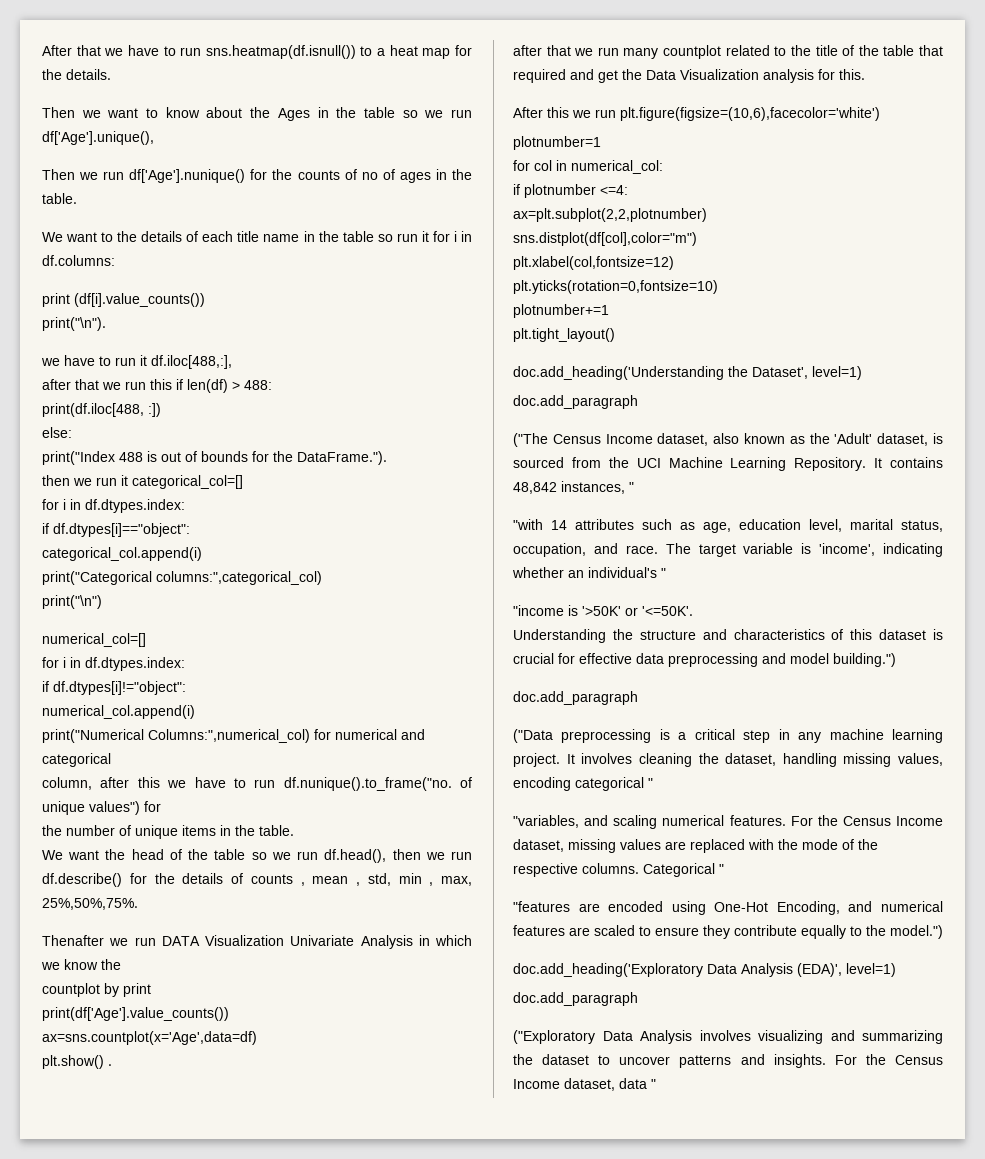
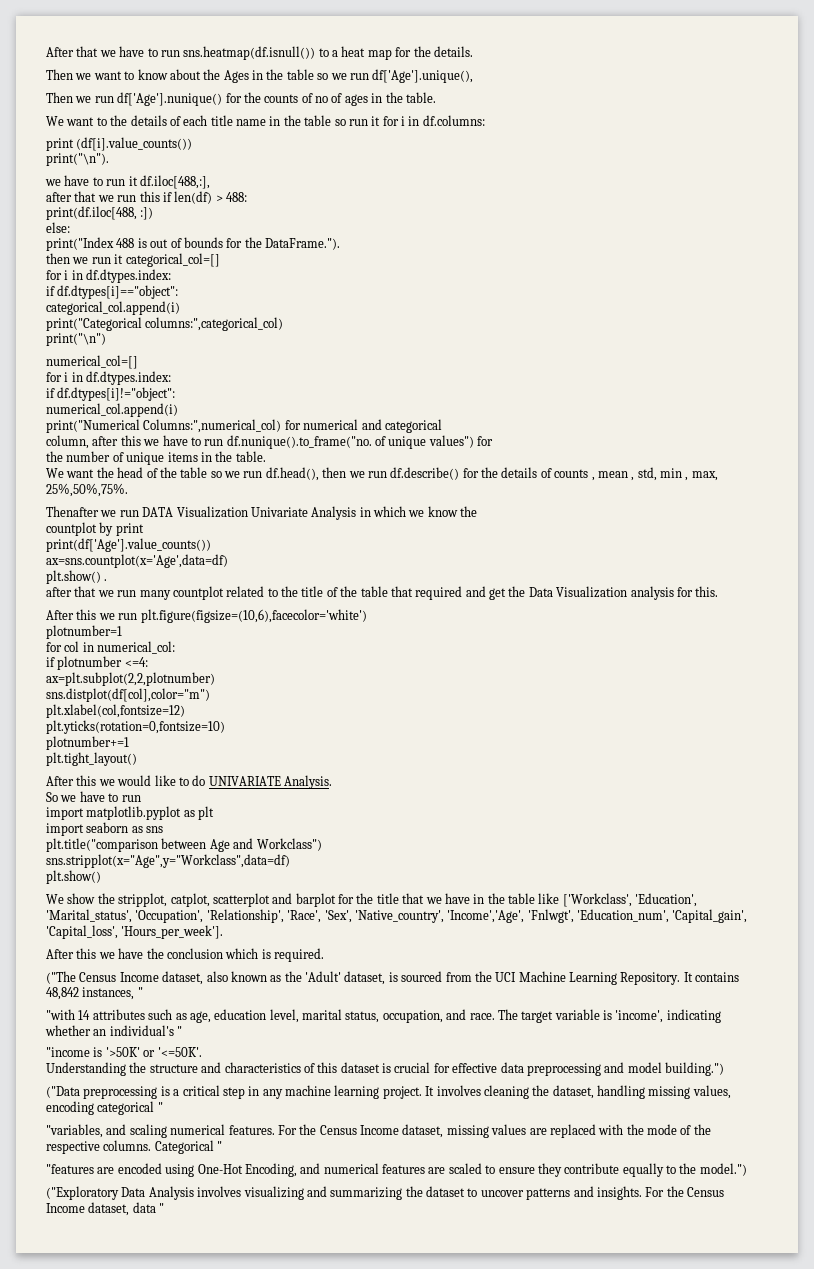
- doc.add_heading('Understanding the Dataset', level=1)
- doc.add_paragraph
+ After this we would like to do UNIVARIATE Analysis.
+ So we have to run
+ import matplotlib.pyplot as plt
+ import seaborn as sns
+ plt.title("comparison between Age and Workclass")
+ sns.stripplot(x="Age",y="Workclass",data=df)
+ plt.show()
+ We show the stripplot, catplot, scatterplot and barplot for the title that we have in the table like ['Workclass', 'Education', 'Marital_status', 'Occupation', 'Relationship', 'Race', 'Sex', 'Native_country', 'Income','Age', 'Fnlwgt', 'Education_num', 'Capital_gain', 'Capital_loss', 'Hours_per_week'].
+ After this we have the conclusion which is required.
  Understanding the structure and characteristics of this dataset is crucial for effective data preprocessing and model building.")
- doc.add_paragraph
- doc.add_heading('Exploratory Data Analysis (EDA)', level=1)
- doc.add_paragraph

